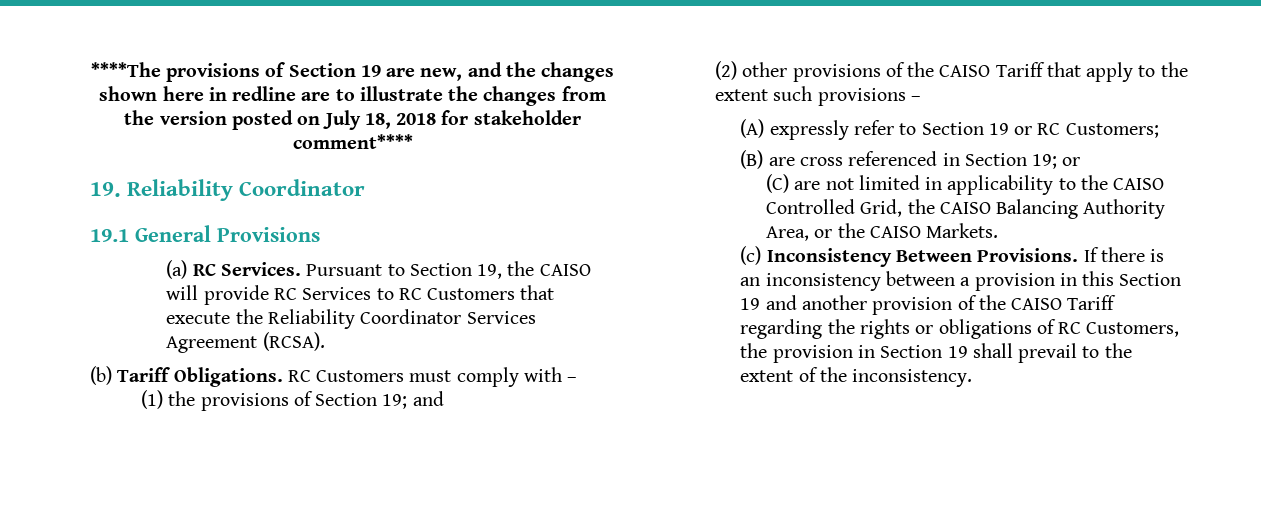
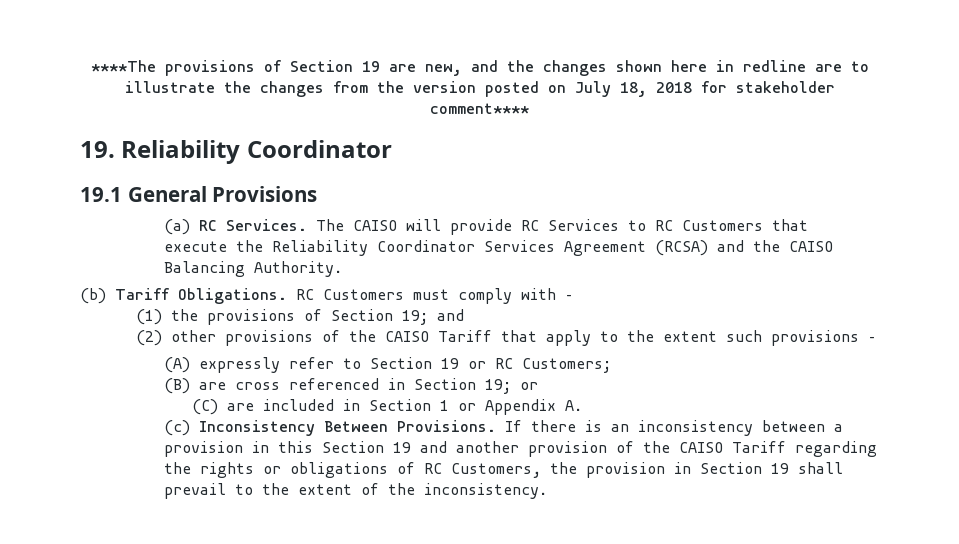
- Pursuant to Section 19, the CAISO will provide RC Services to RC Customers that execute the Reliability Coordinator Services Agreement (RCSA).
+ The CAISO will provide RC Services to RC Customers that execute the Reliability Coordinator Services Agreement (RCSA) and the CAISO Balancing Authority.
- (C) are not limited in applicability to the CAISO Controlled Grid, the CAISO Balancing Authority Area, or the CAISO Markets.
+ (C) are included in Section 1 or Appendix A.

